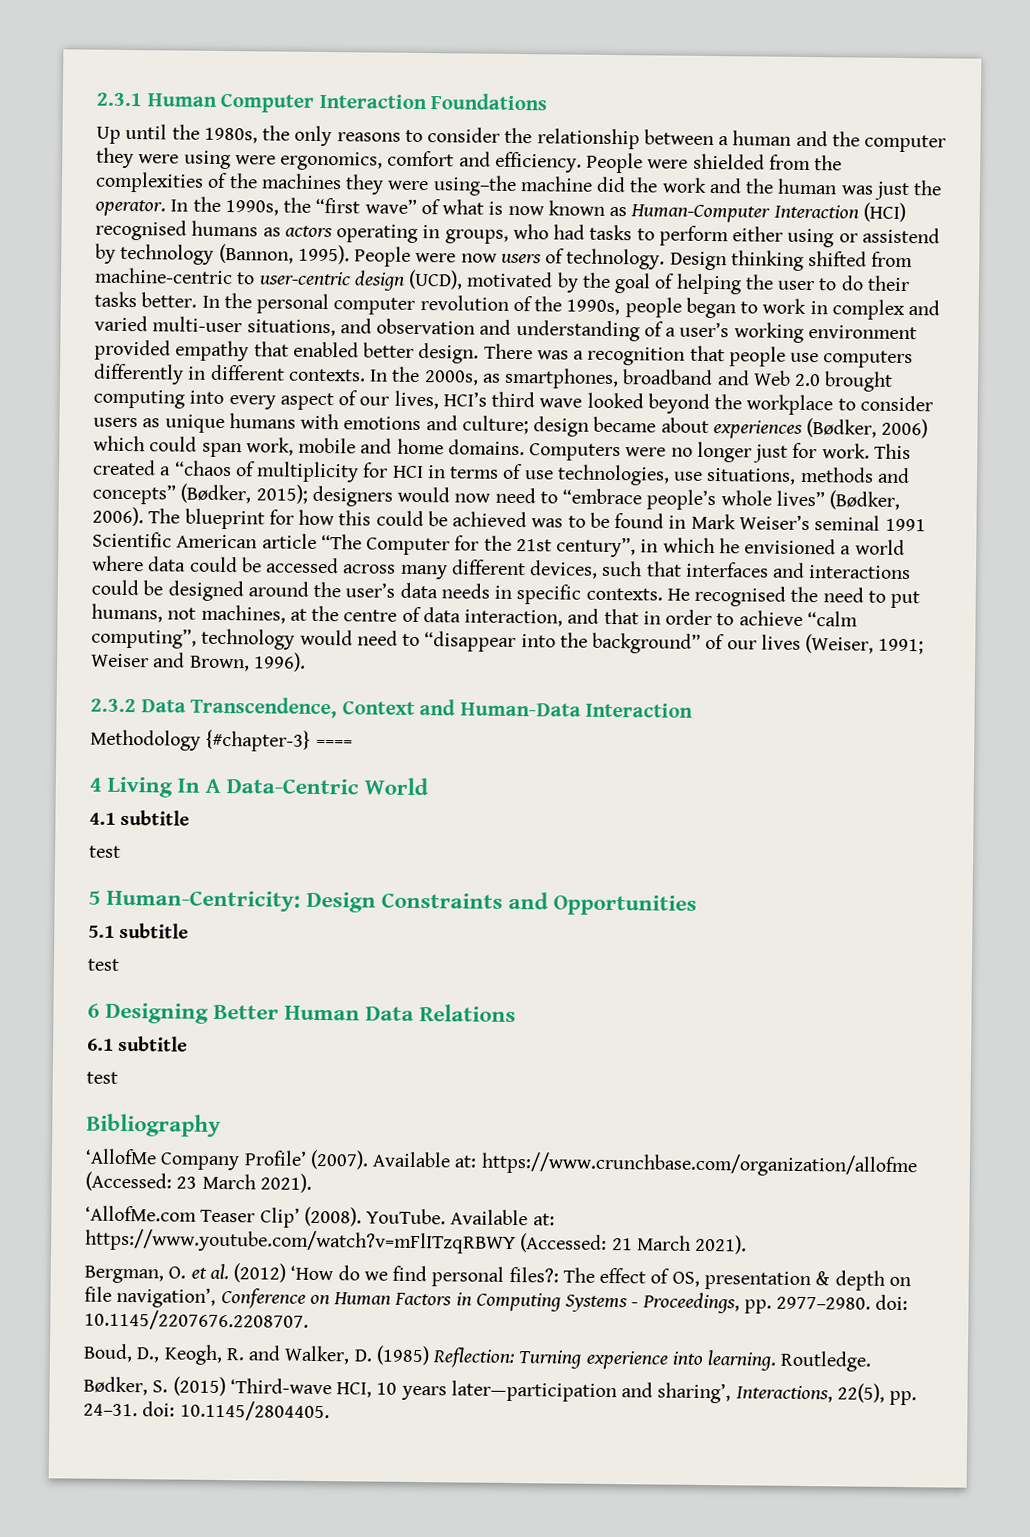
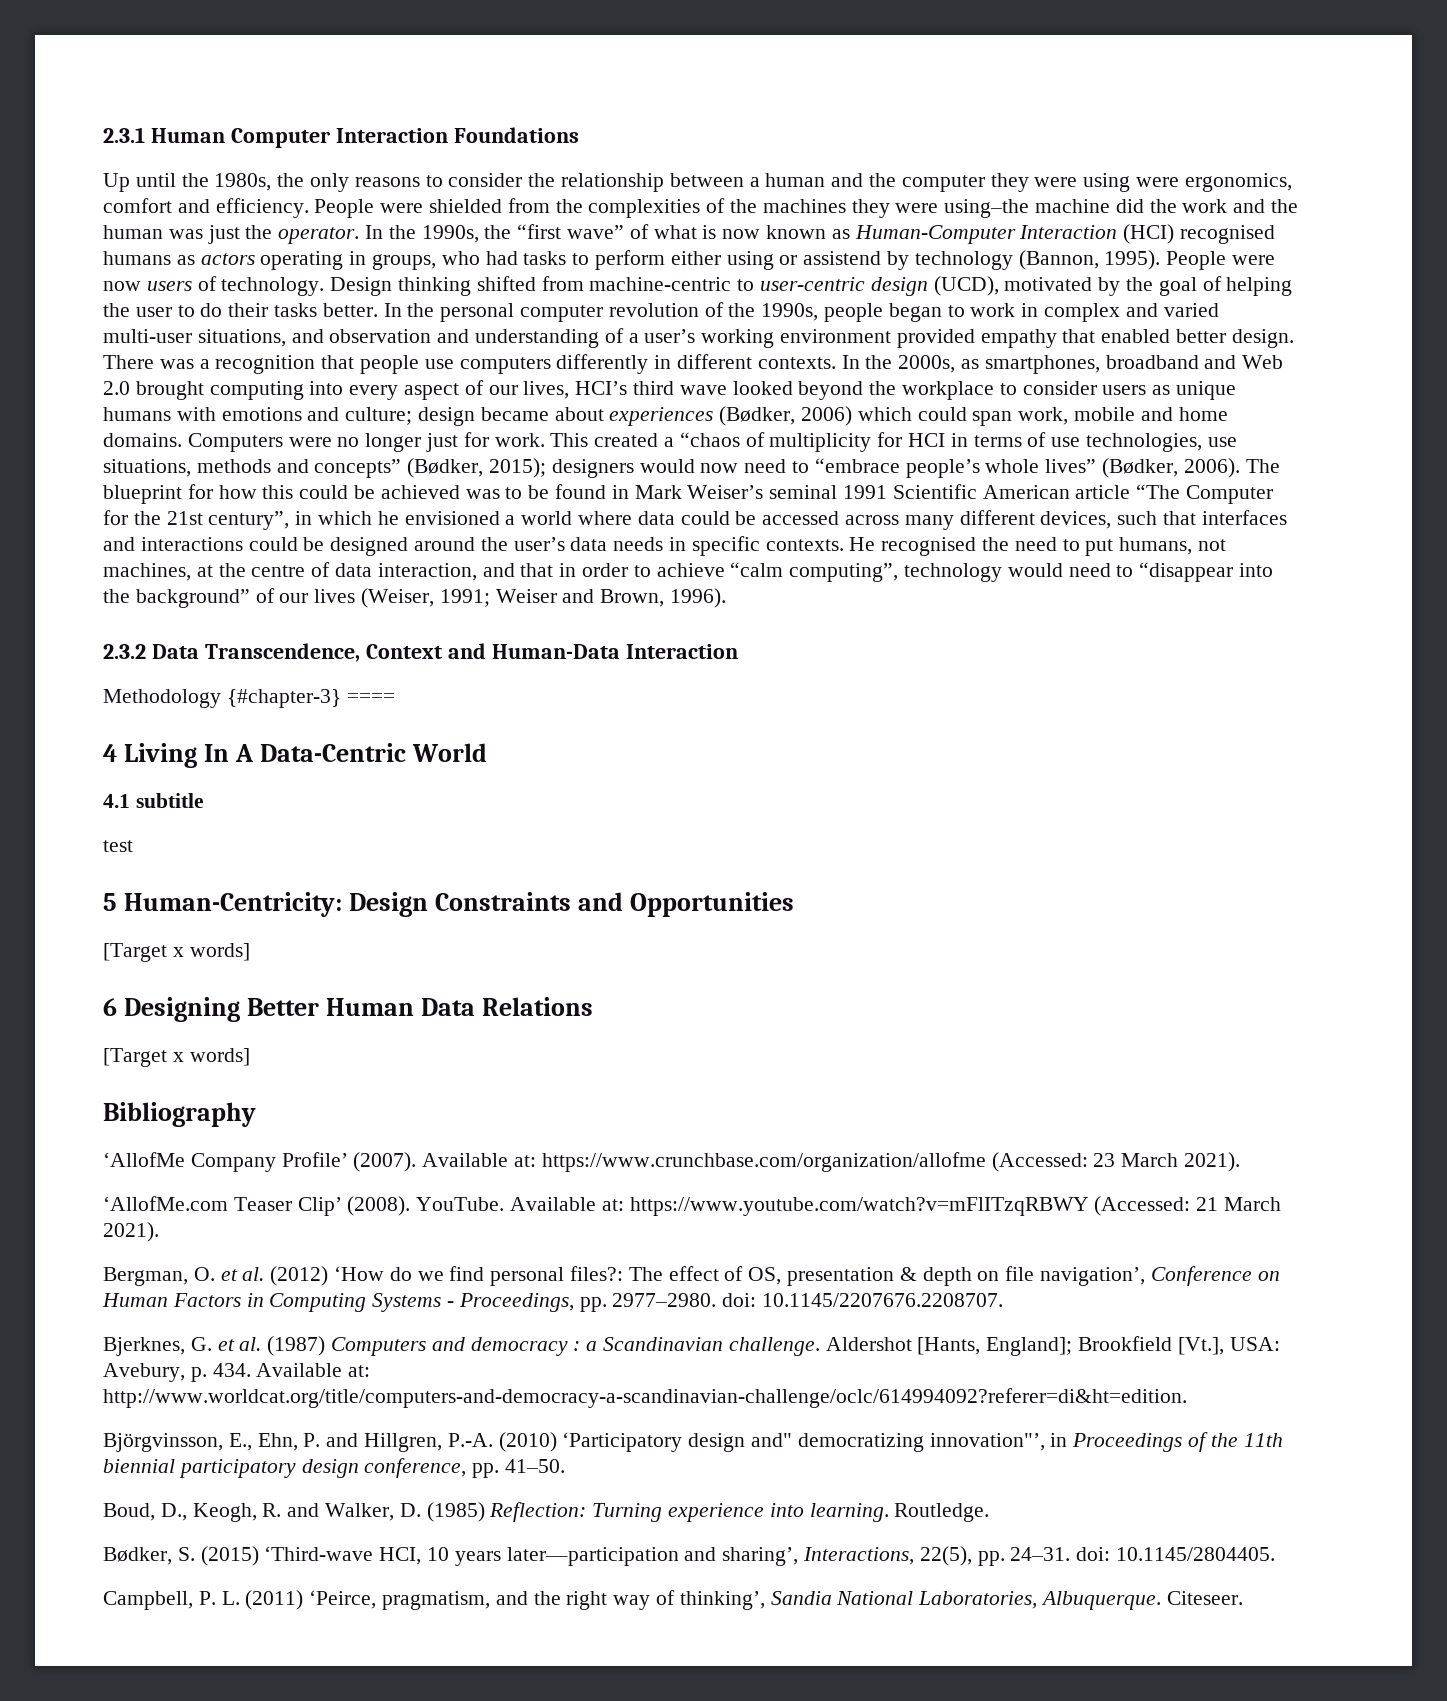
  5 Human-Centricity: Design Constraints and Opportunities
- 5.1 subtitle
- test
+ [Target x words]
  6 Designing Better Human Data Relations
- 6.1 subtitle
- test
+ [Target x words]
+ Bjerknes, G. et al. (1987) Computers and democracy : a Scandinavian challenge. Aldershot [Hants, England]; Brookfield [Vt.], USA: Avebury, p. 434. Available at: http://www.worldcat.org/title/computers-and-democracy-a-scandinavian-challenge/oclc/614994092?referer=di&ht=edition.
+ Björgvinsson, E., Ehn, P. and Hillgren, P.-A. (2010) ‘Participatory design and" democratizing innovation"’, in Proceedings of the 11th biennial participatory design conference, pp. 41–50.
+ Campbell, P. L. (2011) ‘Peirce, pragmatism, and the right way of thinking’, Sandia National Laboratories, Albuquerque. Citeseer.

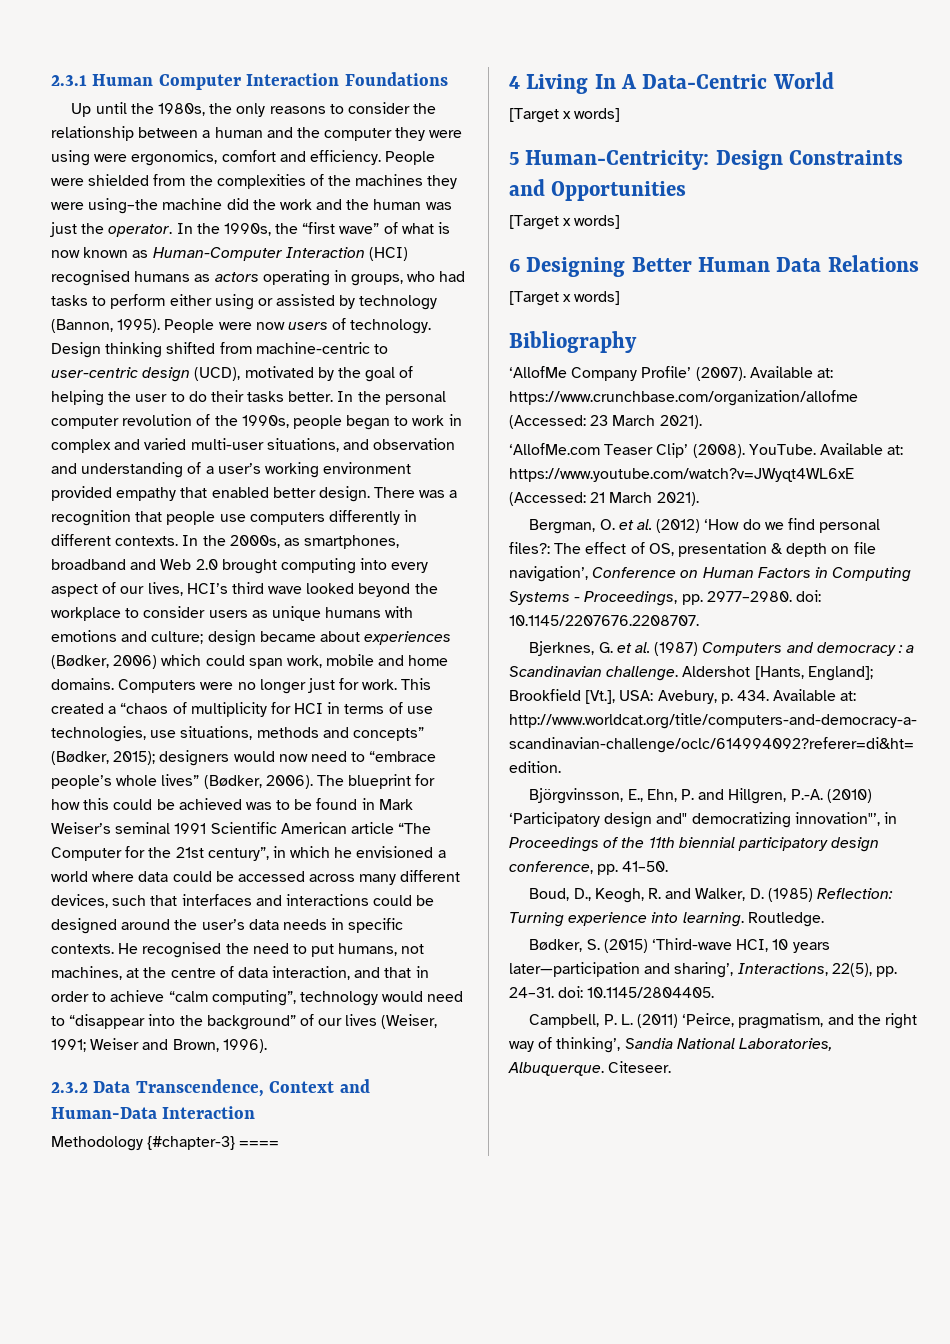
- In the 1990s, the “first wave” of what is now known as Human-Computer Interaction (HCI) recognised humans as actors operating in groups, who had tasks to perform either using or assistend by technology (Bannon, 1995).
+ In the 1990s, the “first wave” of what is now known as Human-Computer Interaction (HCI) recognised humans as actors operating in groups, who had tasks to perform either using or assisted by technology (Bannon, 1995).
  4 Living In A Data-Centric World
- 4.1 subtitle
- test
+ [Target x words]
- Available at: https://www.youtube.com/watch?v=mFlITzqRBWY (Accessed: 21 March 2021).
+ Available at: https://www.youtube.com/watch?v=JWyqt4WL6xE (Accessed: 21 March 2021).

